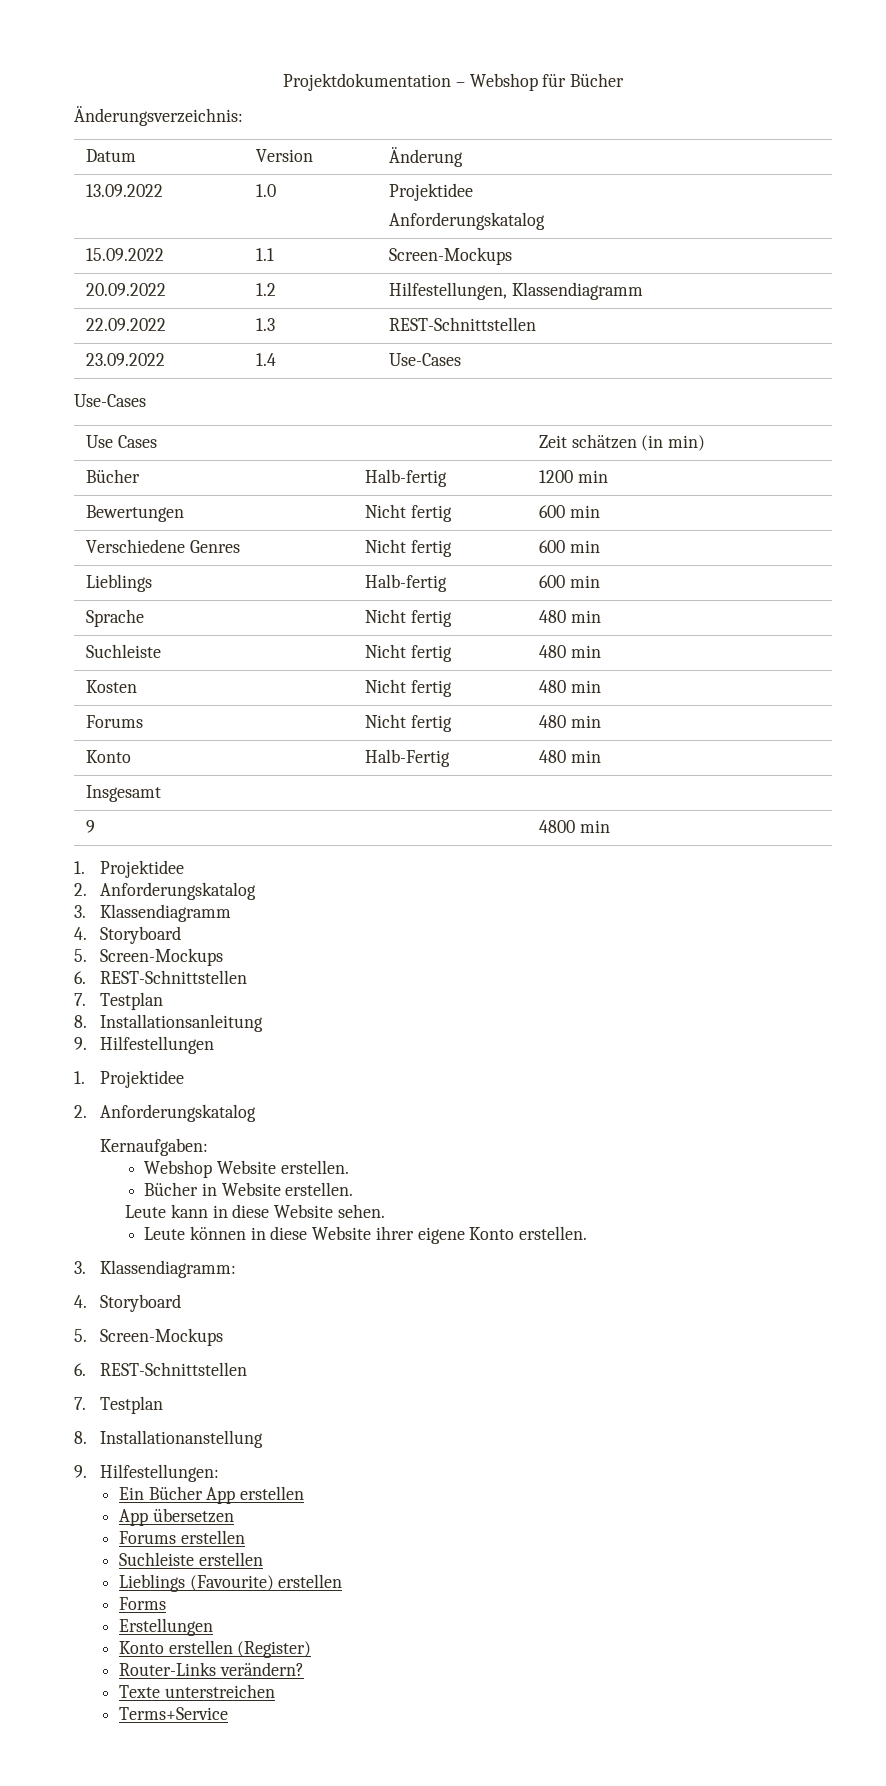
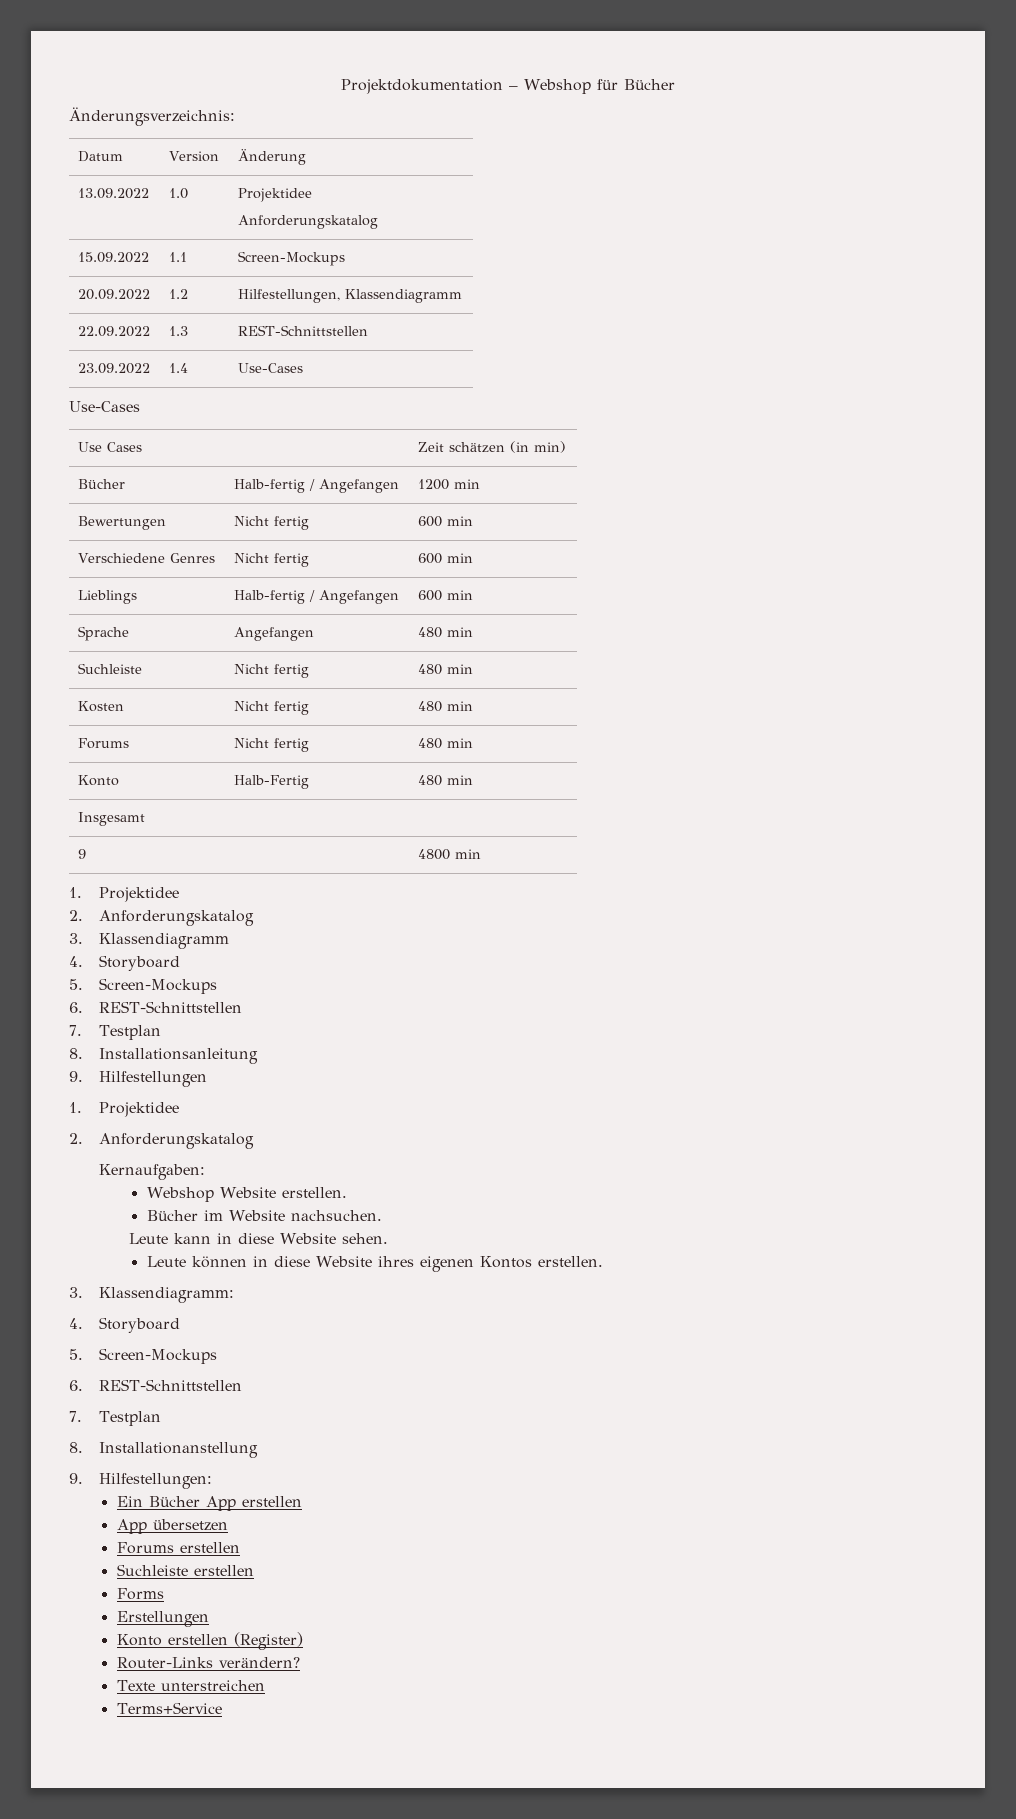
- Bücher | Halb-fertig | 1200 min
+ Bücher | Halb-fertig / Angefangen | 1200 min
- Lieblings | Halb-fertig | 600 min
+ Lieblings | Halb-fertig / Angefangen | 600 min
- Sprache | Nicht fertig | 480 min
+ Sprache | Angefangen | 480 min
- Bücher in Website erstellen.
+ Bücher im Website nachsuchen.
- Leute können in diese Website ihrer eigene Konto erstellen.
+ Leute können in diese Website ihres eigenen Kontos erstellen.
- Lieblings (Favourite) erstellen

